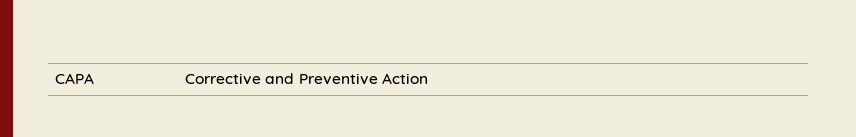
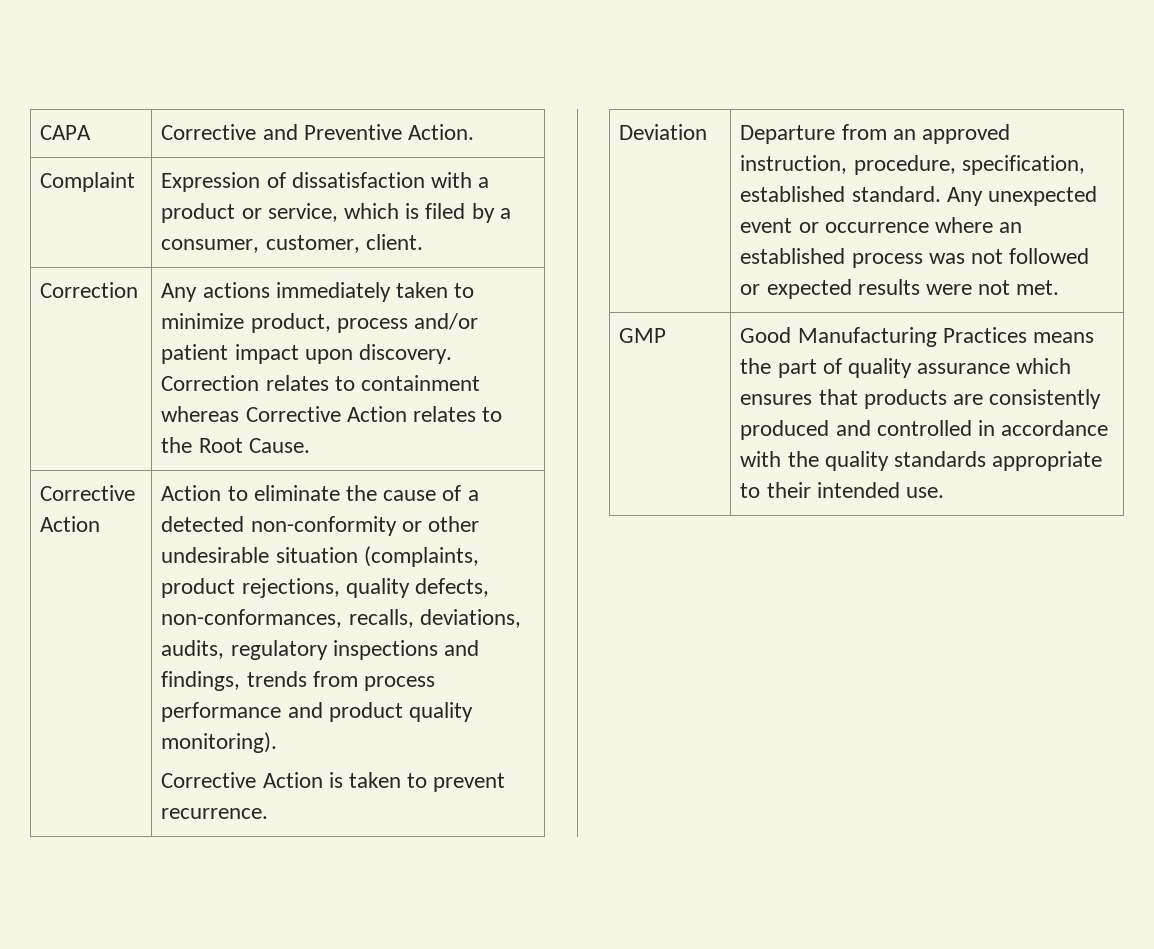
- CAPA | Corrective and Preventive Action
+ CAPA | Corrective and Preventive Action.
+ Complaint | Expression of dissatisfaction with a product or service, which is filed by a consumer, customer, client.
+ Correction | Any actions immediately taken to minimize product, process and/or patient impact upon discovery. Correction relates to containment whereas Corrective Action relates to the Root Cause.
+ Corrective Action | Action to eliminate the cause of a detected non-conformity or other undesirable situation (complaints, product rejections, quality defects, non-conformances, recalls, deviations, audits, regulatory inspections and findings, trends from process performance and product quality monitoring).
+ Corrective Action is taken to prevent recurrence.
+ Deviation | Departure from an approved instruction, procedure, specification, established standard. Any unexpected event or occurrence where an established process was not followed or expected results were not met.
+ GMP | Good Manufacturing Practices means the part of quality assurance which ensures that products are consistently produced and controlled in accordance with the quality standards appropriate to their intended use.

